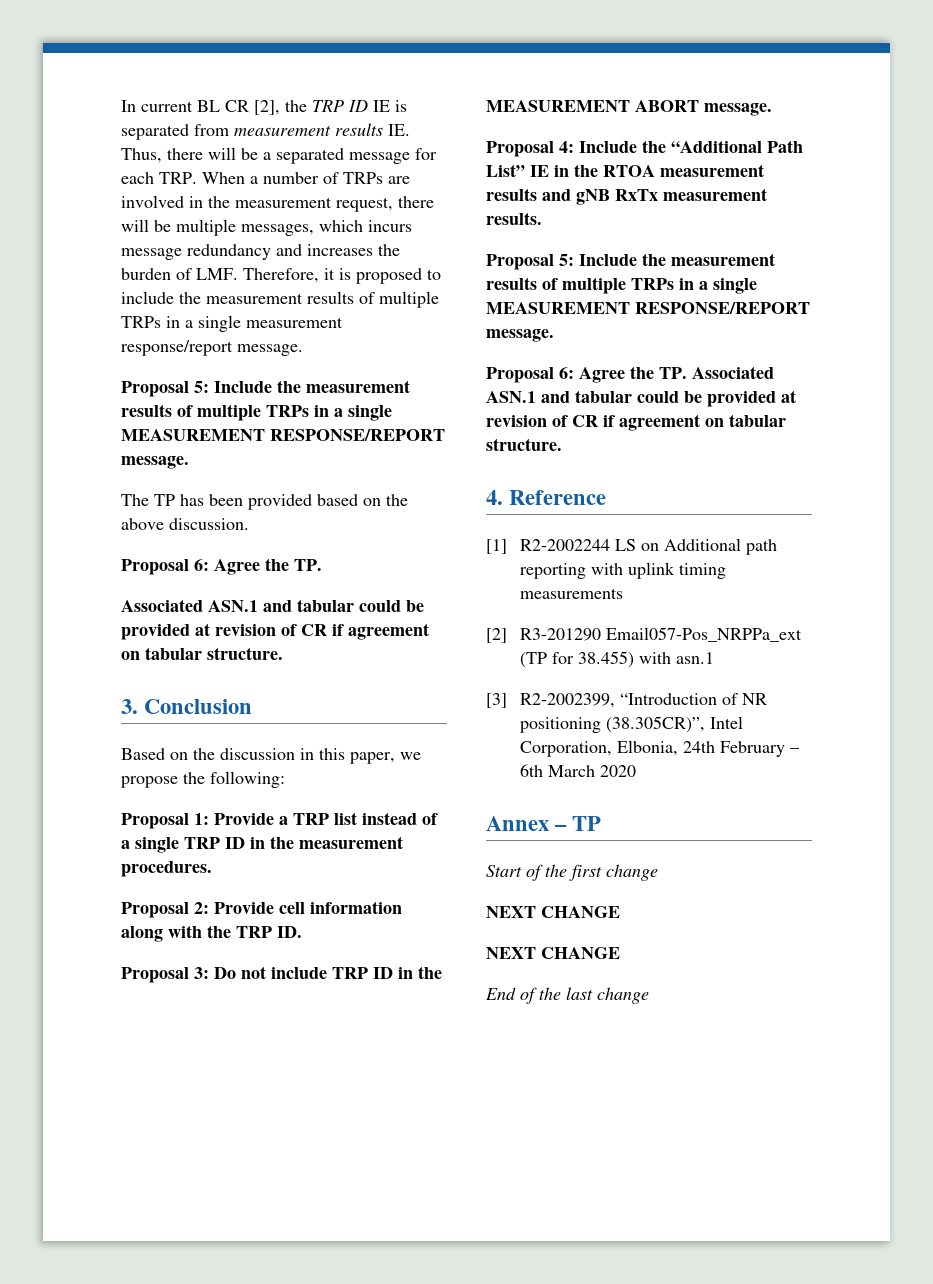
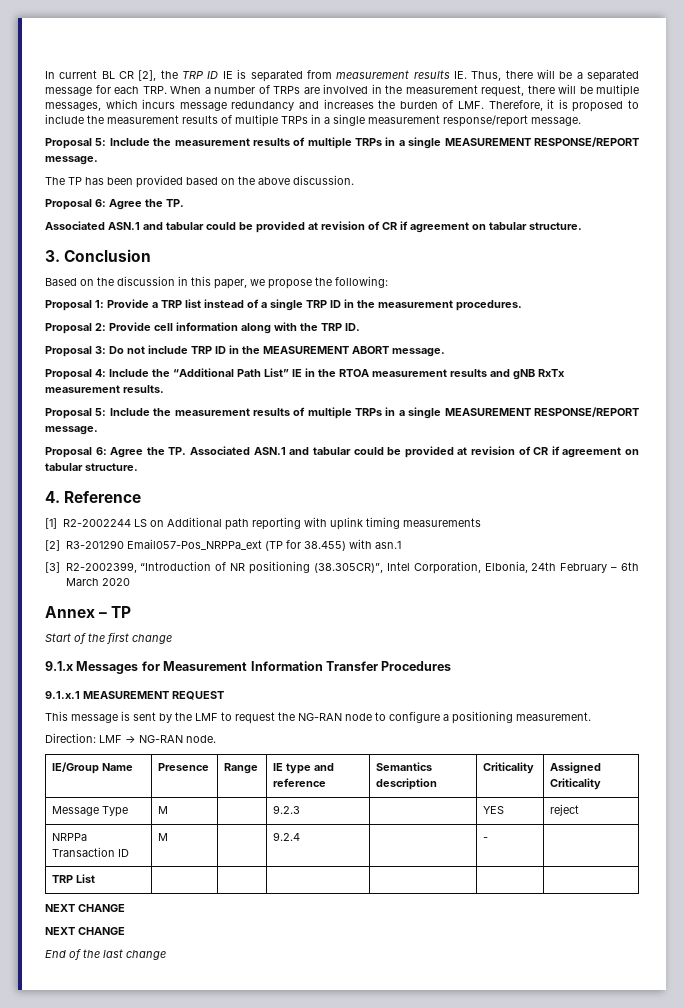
+ 9.1.x Messages for Measurement Information Transfer Procedures
+ 9.1.x.1 MEASUREMENT REQUEST
+ This message is sent by the LMF to request the NG-RAN node to configure a positioning measurement.
+ Direction: LMF → NG-RAN node.
+ IE/Group Name | Presence | Range | IE type and reference | Semantics description | Criticality | Assigned Criticality
+ Message Type | M | | 9.2.3 | | YES | reject
+ NRPPa Transaction ID | M | | 9.2.4 | | - |
+ TRP List | | | | | |

